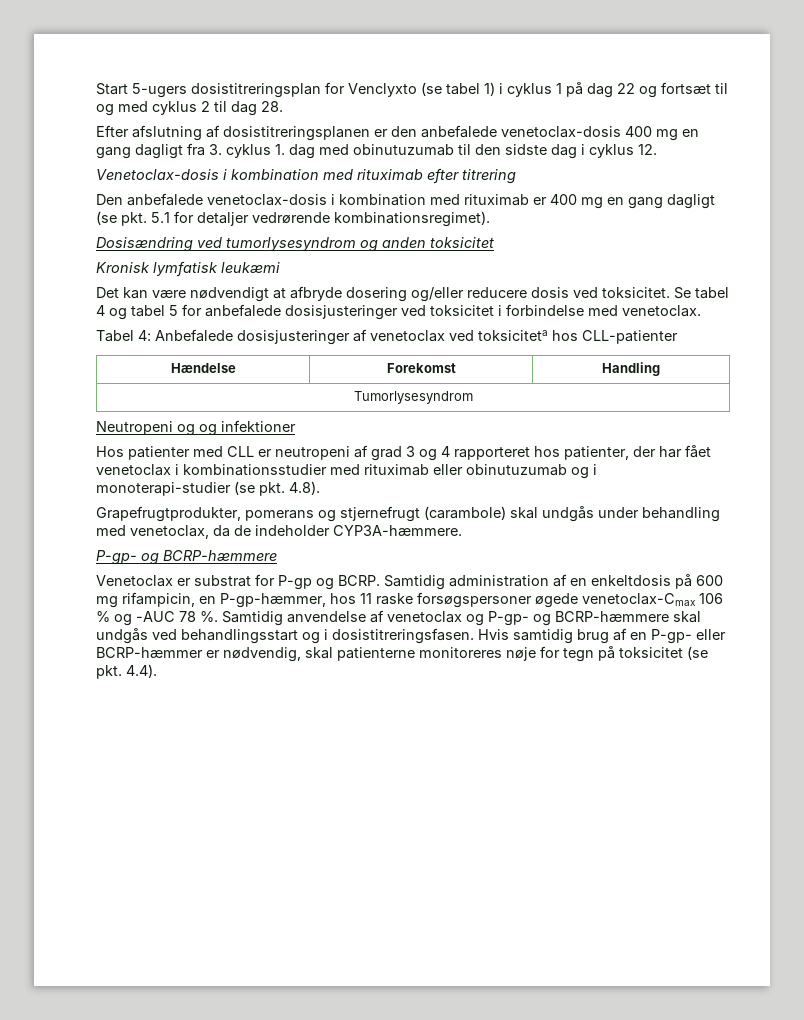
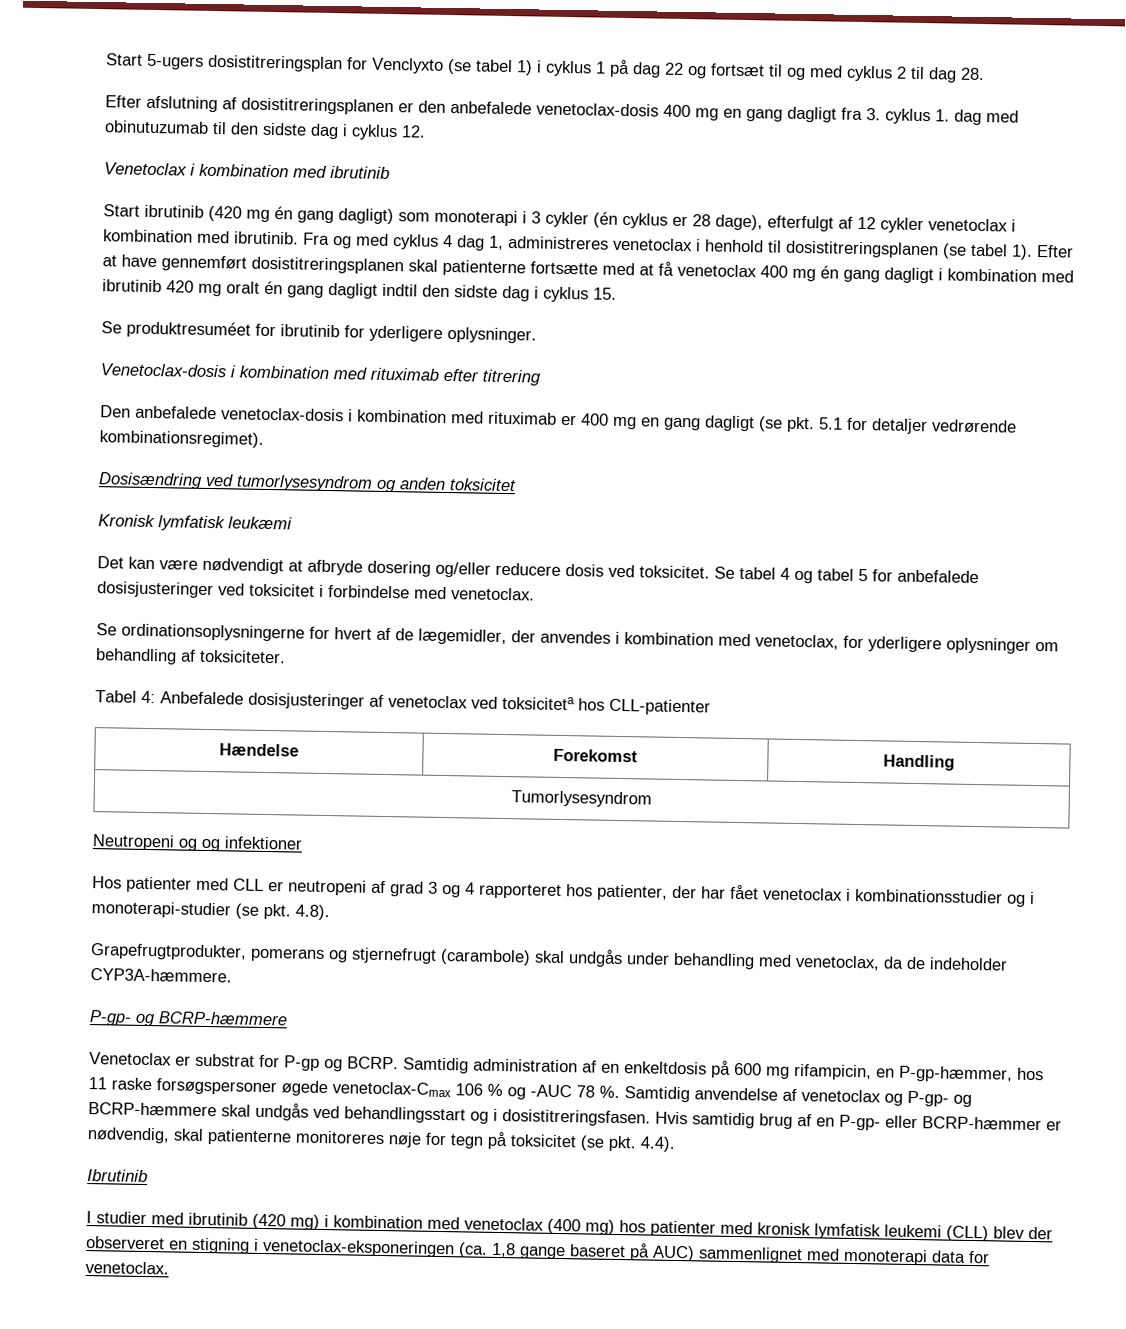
+ Venetoclax i kombination med ibrutinib
+ Start ibrutinib (420 mg én gang dagligt) som monoterapi i 3 cykler (én cyklus er 28 dage), efterfulgt af 12 cykler venetoclax i kombination med ibrutinib. Fra og med cyklus 4 dag 1, administreres venetoclax i henhold til dosistitreringsplanen (se tabel 1). Efter at have gennemført dosistitreringsplanen skal patienterne fortsætte med at få venetoclax 400 mg én gang dagligt i kombination med ibrutinib 420 mg oralt én gang dagligt indtil den sidste dag i cyklus 15.
+ Se produktresuméet for ibrutinib for yderligere oplysninger.
+ Se ordinationsoplysningerne for hvert af de lægemidler, der anvendes i kombination med venetoclax, for yderligere oplysninger om behandling af toksiciteter.
- Hos patienter med CLL er neutropeni af grad 3 og 4 rapporteret hos patienter, der har fået venetoclax i kombinationsstudier med rituximab eller obinutuzumab og i monoterapi-studier (se pkt. 4.8).
+ Hos patienter med CLL er neutropeni af grad 3 og 4 rapporteret hos patienter, der har fået venetoclax i kombinationsstudier og i monoterapi-studier (se pkt. 4.8).
+ Ibrutinib
+ I studier med ibrutinib (420 mg) i kombination med venetoclax (400 mg) hos patienter med kronisk lymfatisk leukemi (CLL) blev der observeret en stigning i venetoclax-eksponeringen (ca. 1,8 gange baseret på AUC) sammenlignet med monoterapi data for venetoclax.

